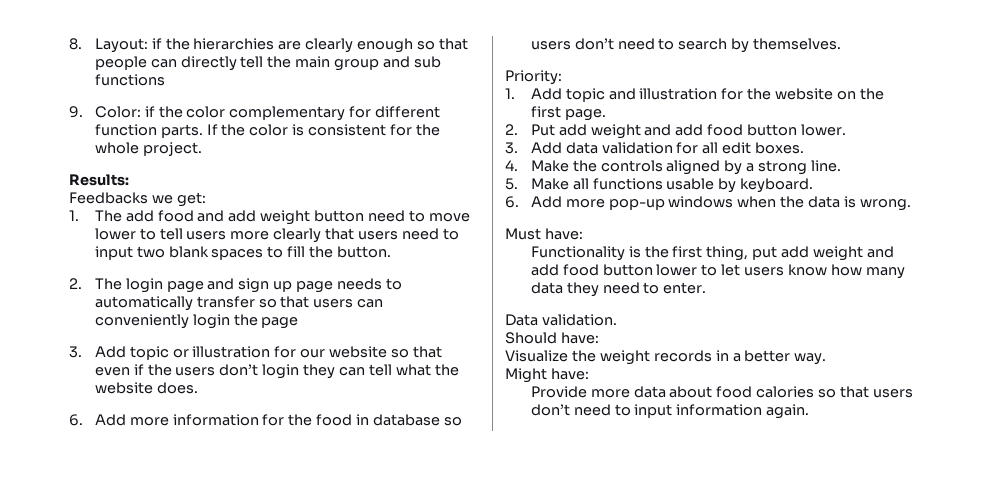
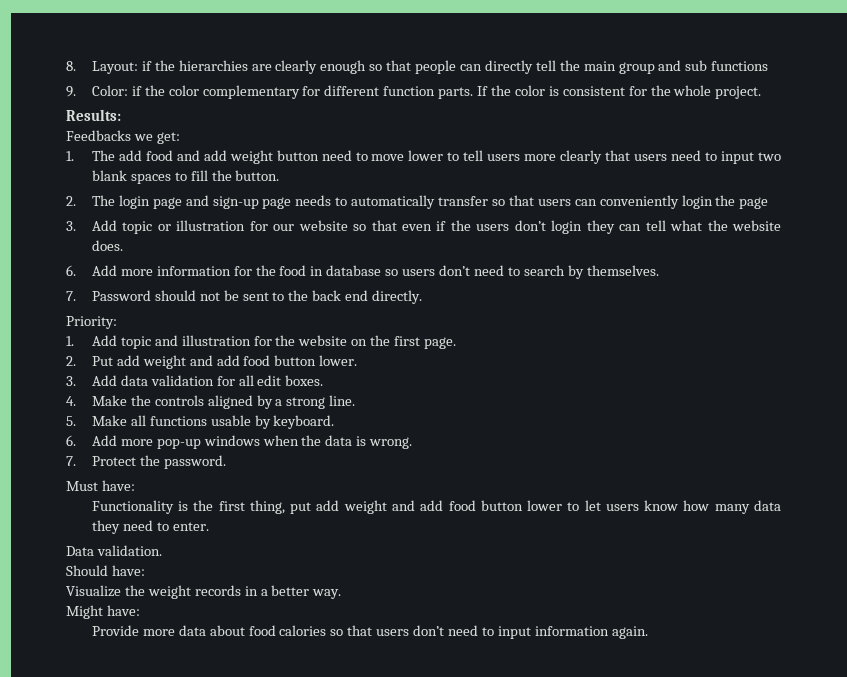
- 2. The login page and sign up page needs to automatically transfer so that users can conveniently login the page
+ 2. The login page and sign-up page needs to automatically transfer so that users can conveniently login the page
+ 7. Password should not be sent to the back end directly.
+ 7. Protect the password.

